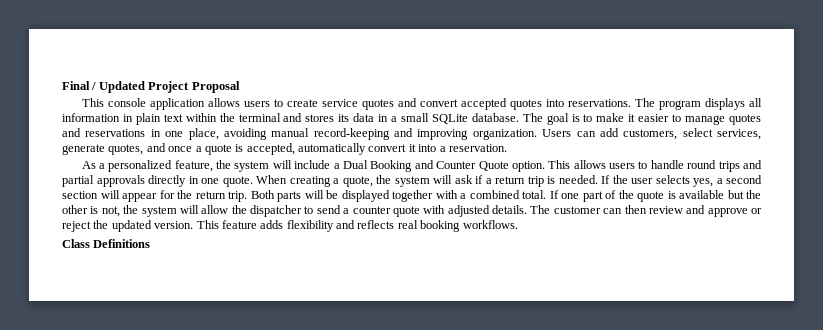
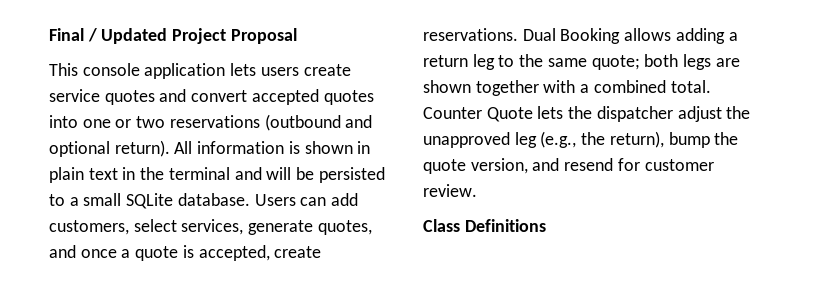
- This console application allows users to create service quotes and convert accepted quotes into reservations. The program displays all information in plain text within the terminal and stores its data in a small SQLite database. The goal is to make it easier to manage quotes and reservations in one place, avoiding manual record-keeping and improving organization.
+ This console application lets users create service quotes and convert accepted quotes into one or two reservations (outbound and optional return). All information is shown in plain text in the terminal and will be persisted to a small SQLite database.
- Users can add customers, select services, generate quotes, and once a quote is accepted, automatically convert it into a reservation.
- As a personalized feature, the system will include a Dual Booking and Counter Quote option. This allows users to handle round trips and partial approvals directly in one quote. When creating a quote, the system will ask if a return trip is needed. If the user selects yes, a second section will appear for the return trip. Both parts will be displayed together with a combined total.
+ Users can add customers, select services, generate quotes, and once a quote is accepted, create reservations. Dual Booking allows adding a return leg to the same quote; both legs are shown together with a combined total.
- If one part of the quote is available but the other is not, the system will allow the dispatcher to send a counter quote with adjusted details. The customer can then review and approve or reject the updated version. This feature adds flexibility and reflects real booking workflows.
+ Counter Quote lets the dispatcher adjust the unapproved leg (e.g., the return), bump the quote version, and resend for customer review.

